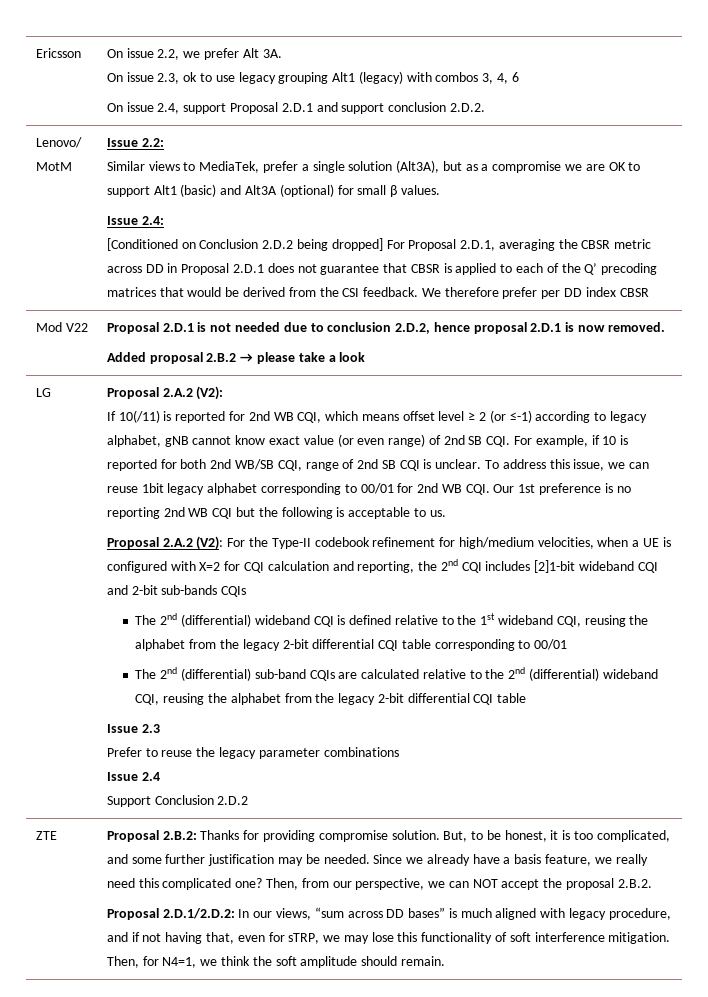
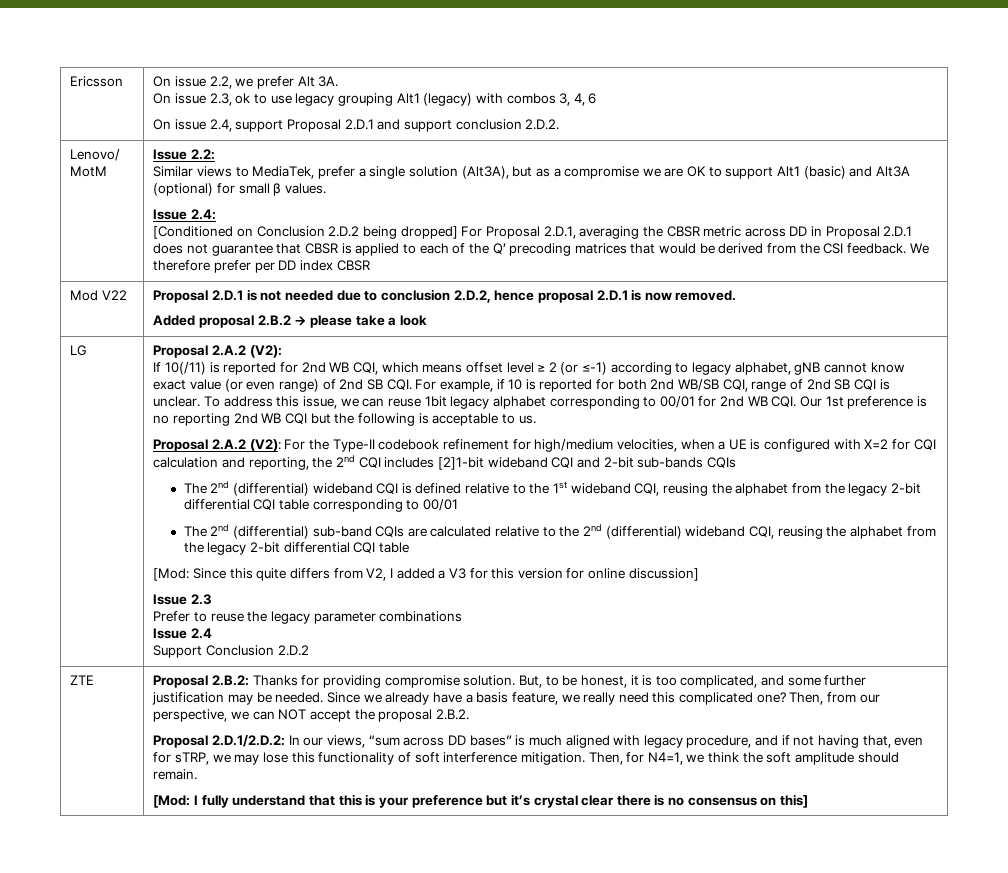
+ [Mod: Since this quite differs from V2, I added a V3 for this version for online discussion]
+ [Mod: I fully understand that this is your preference but it’s crystal clear there is no consensus on this]

